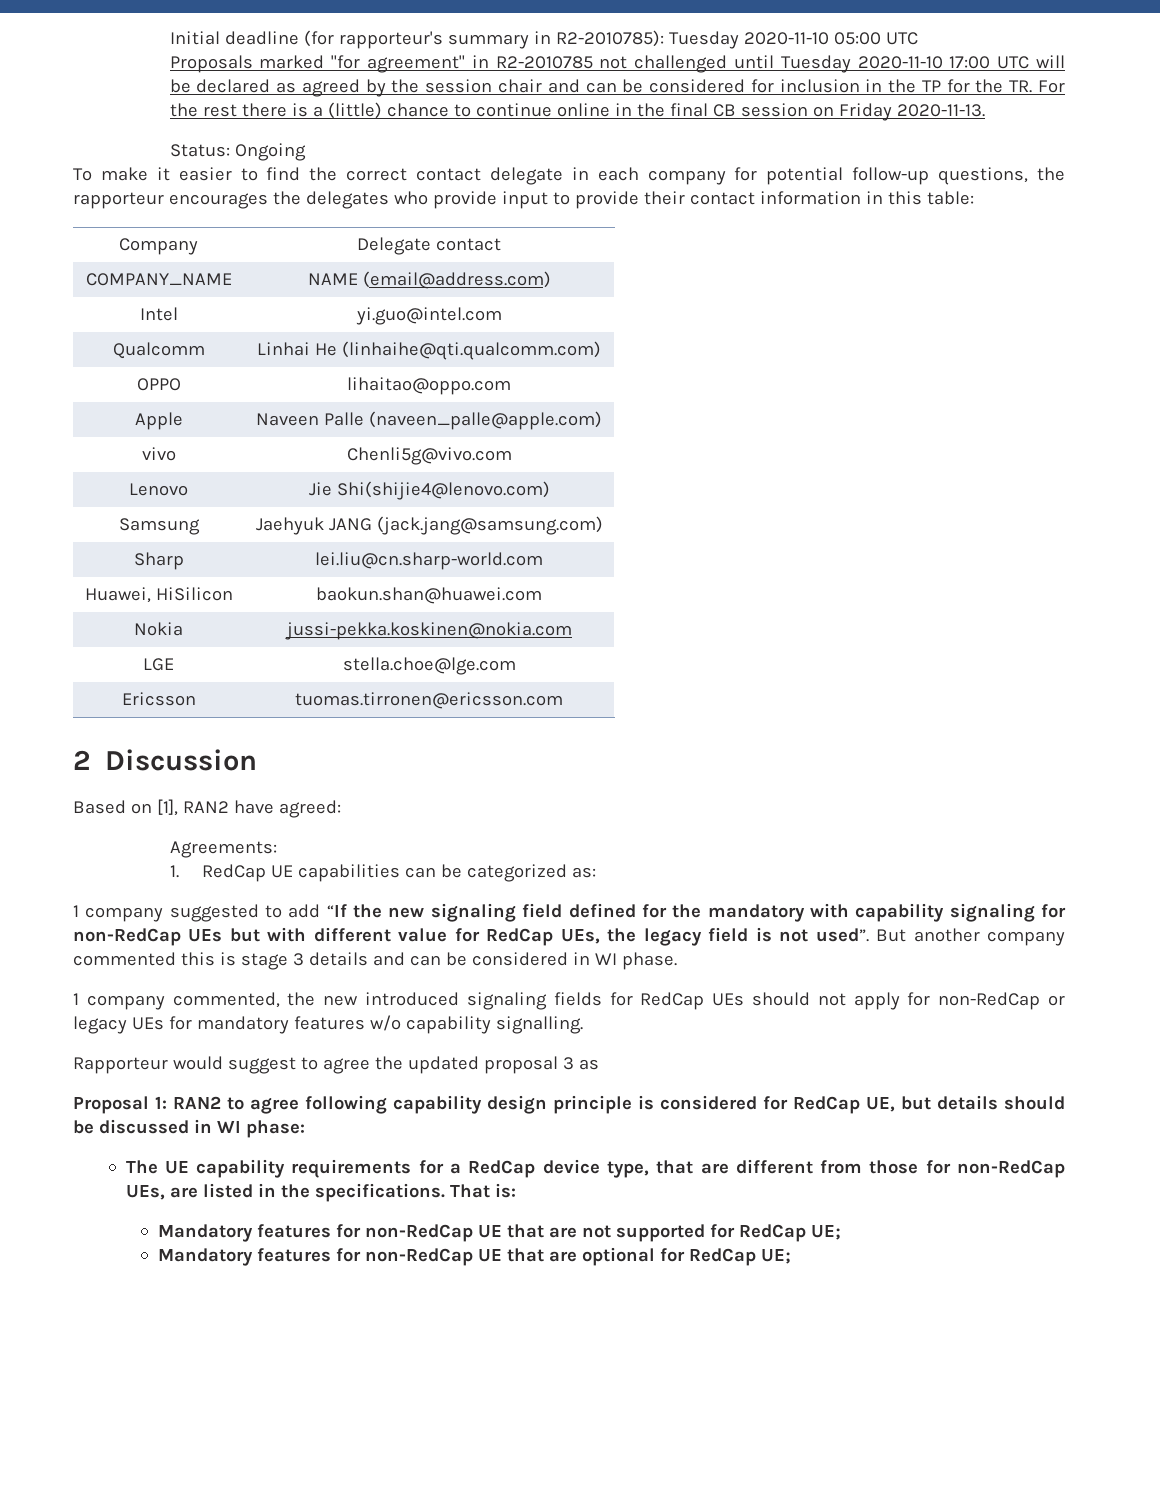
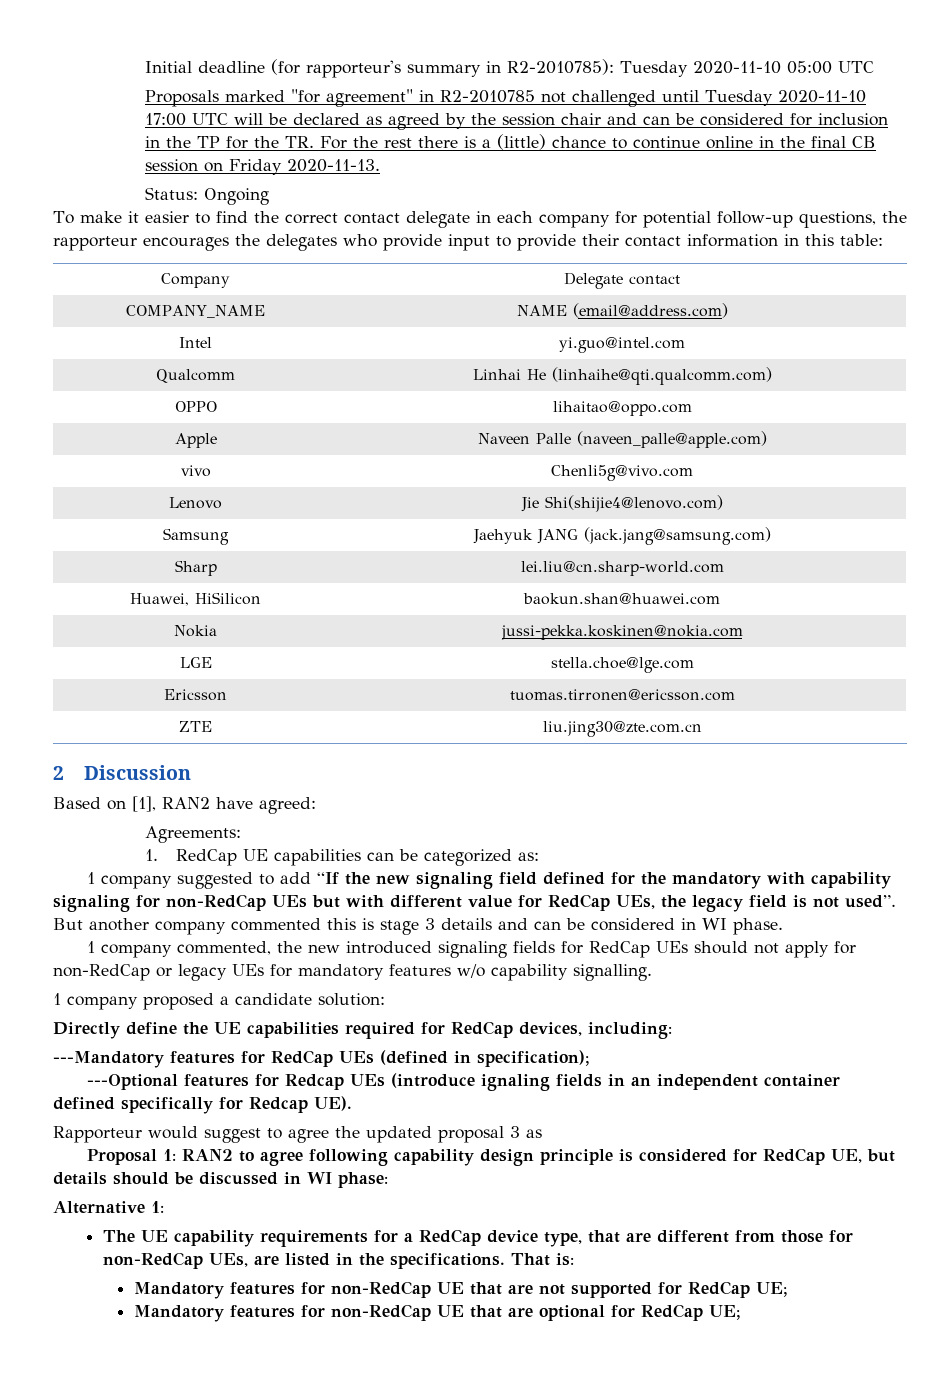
+ ZTE | liu.jing30@zte.com.cn
+ 1 company proposed a candidate solution:
+ Directly define the UE capabilities required for RedCap devices, including:
+ ---Mandatory features for RedCap UEs (defined in specification);
+ ---Optional features for Redcap UEs (introduce ignaling fields in an independent container defined specifically for Redcap UE).
+ Alternative 1:

